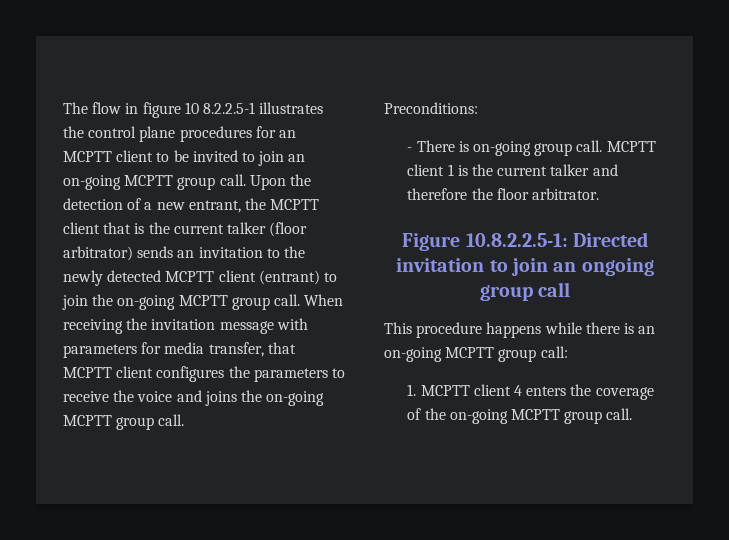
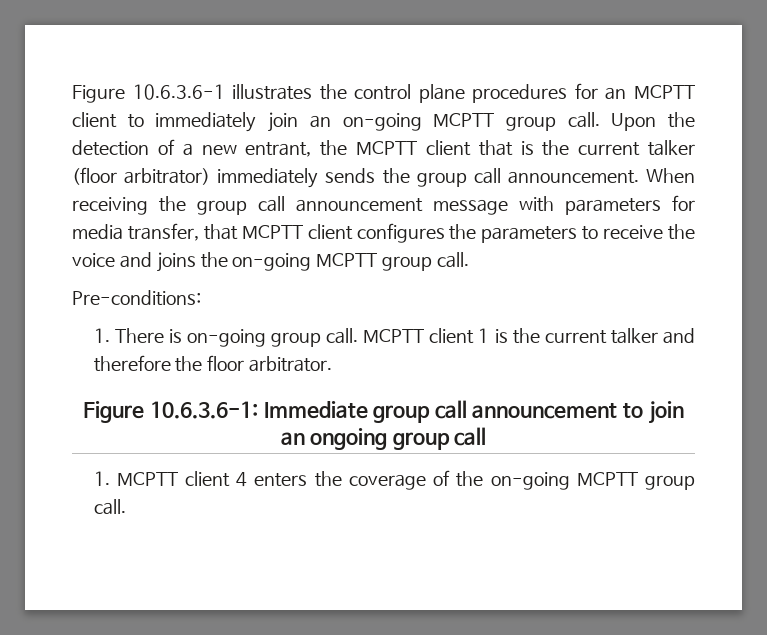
- The flow in figure 10 8.2.2.5-1 illustrates the control plane procedures for an MCPTT client to be invited to join an on-going MCPTT group call.
+ Figure 10.6.3.6-1 illustrates the control plane procedures for an MCPTT client to immediately join an on-going MCPTT group call.
- Upon the detection of a new entrant, the MCPTT client that is the current talker (floor arbitrator) sends an invitation to the newly detected MCPTT client (entrant) to join the on-going MCPTT group call. When receiving the invitation message with parameters for media transfer, that MCPTT client configures the parameters to receive the voice and joins the on-going MCPTT group call.
+ Upon the detection of a new entrant, the MCPTT client that is the current talker (floor arbitrator) immediately sends the group call announcement. When receiving the group call announcement message with parameters for media transfer, that MCPTT client configures the parameters to receive the voice and joins the on-going MCPTT group call.
- Preconditions:
- - There is on-going group call.
+ Pre-conditions:
+ 1. There is on-going group call.
- Figure 10.8.2.2.5-1: Directed invitation to join an ongoing group call
+ Figure 10.6.3.6-1: Immediate group call announcement to join an ongoing group call
- This procedure happens while there is an on-going MCPTT group call:

